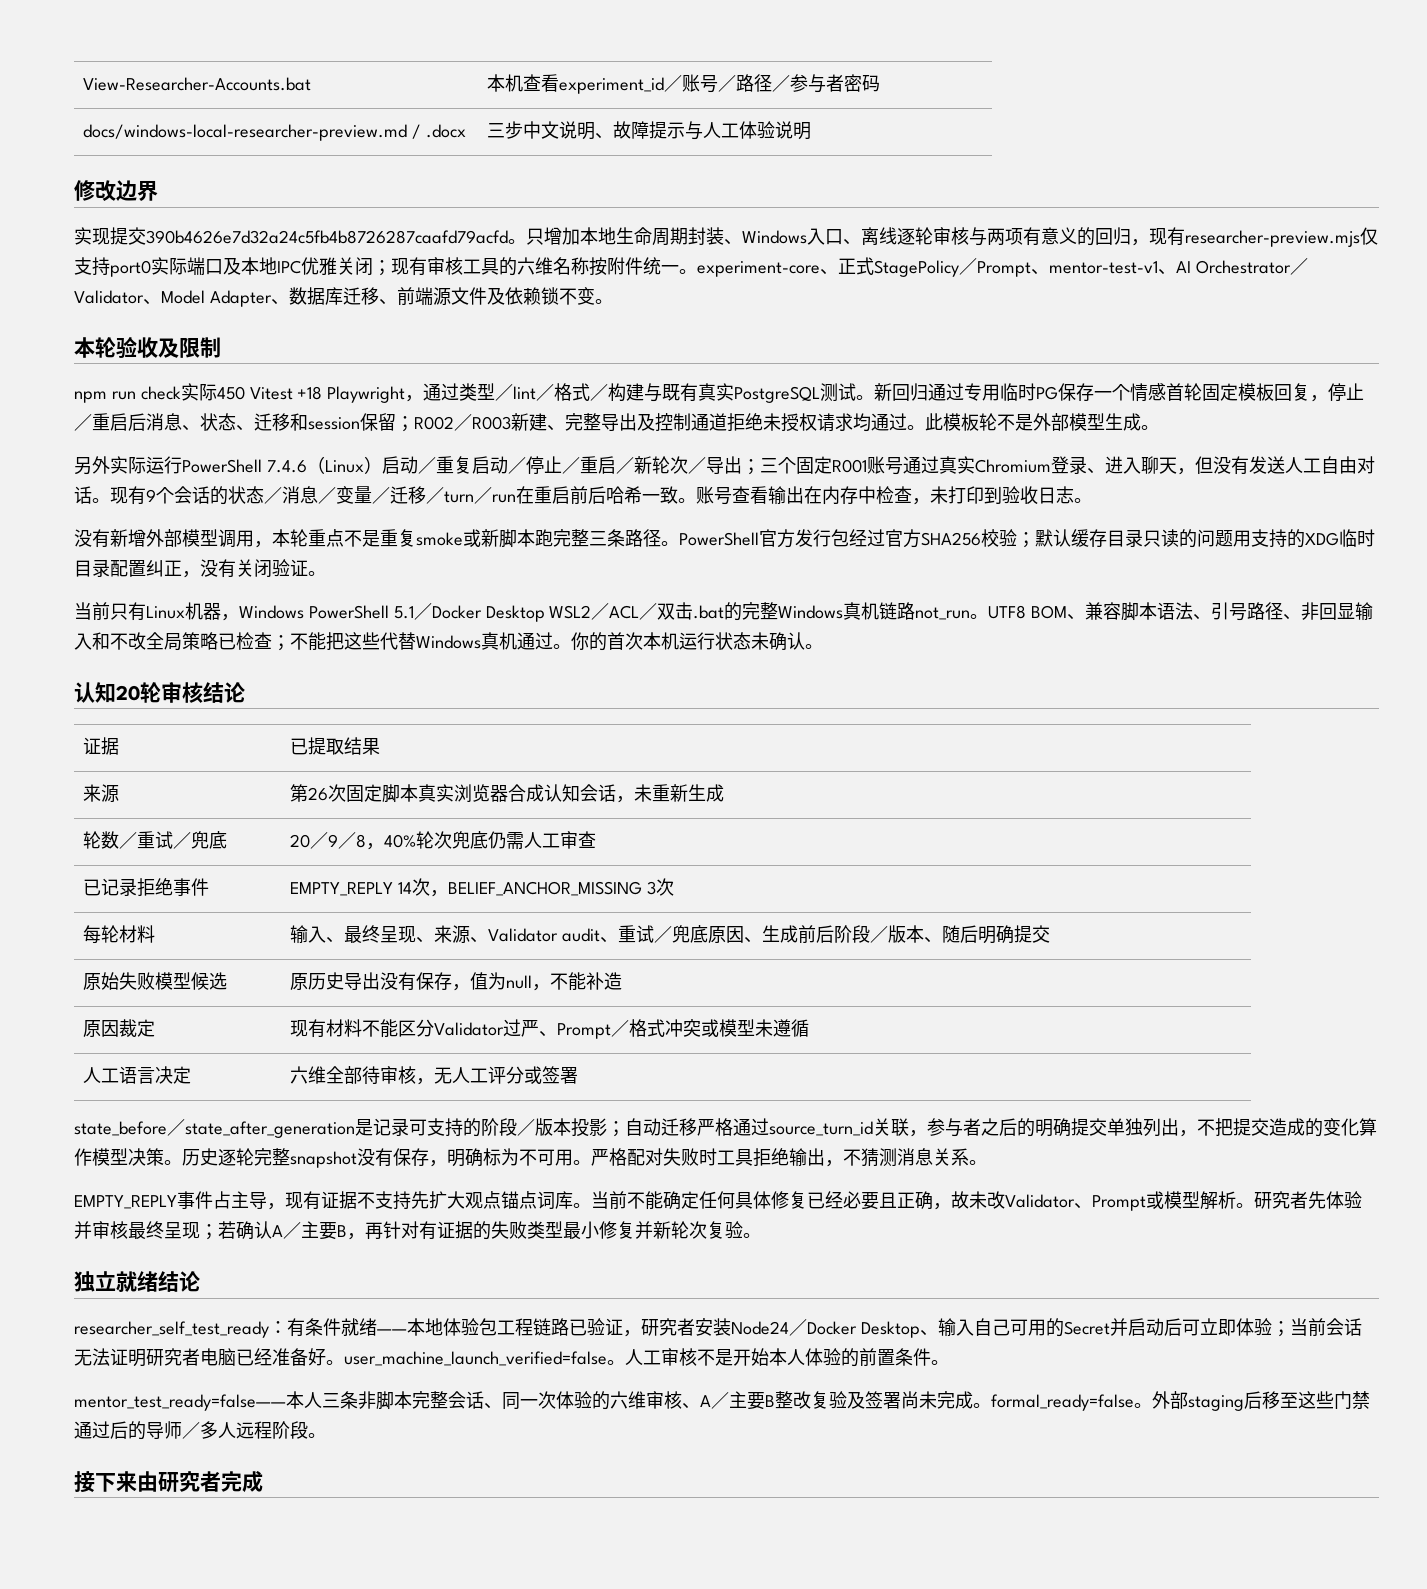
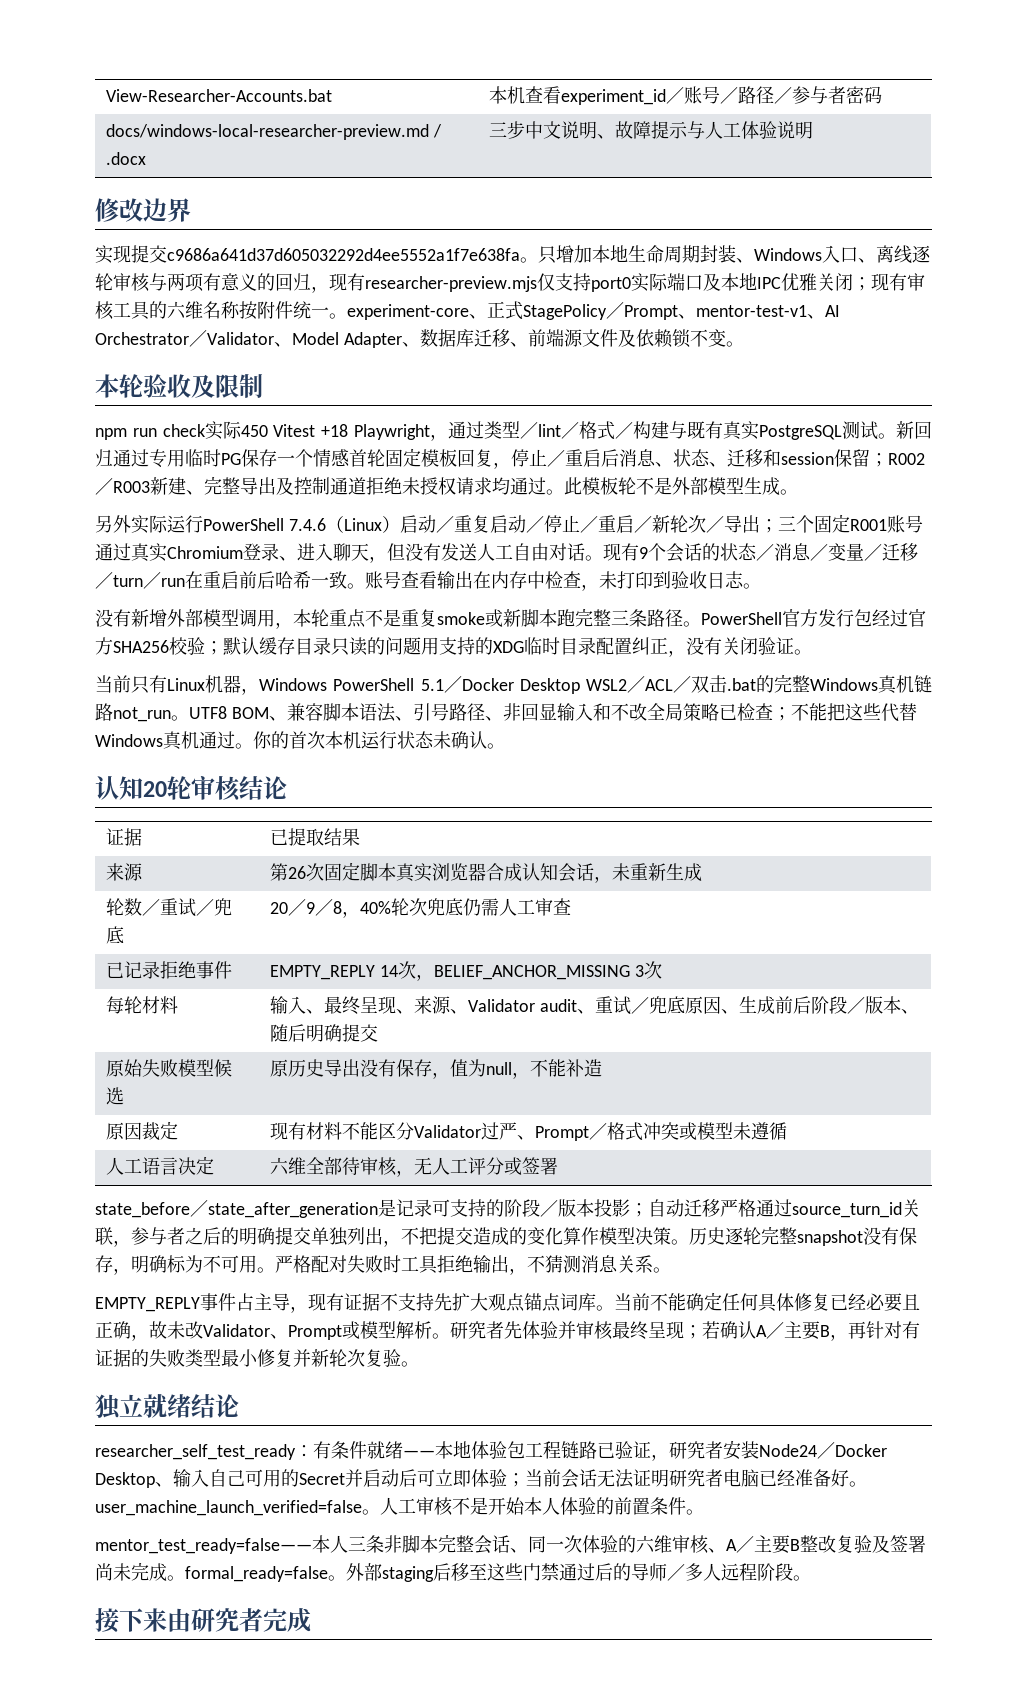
- 实现提交390b4626e7d32a24c5fb4b8726287caafd79acfd。
+ 实现提交c9686a641d37d605032292d4ee5552a1f7e638fa。

